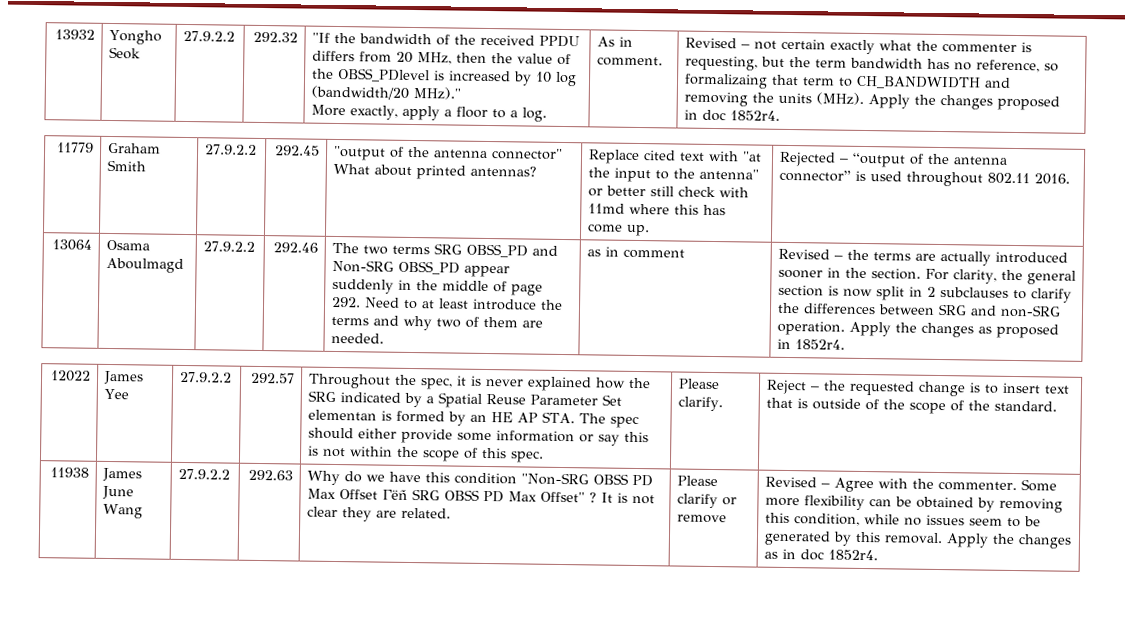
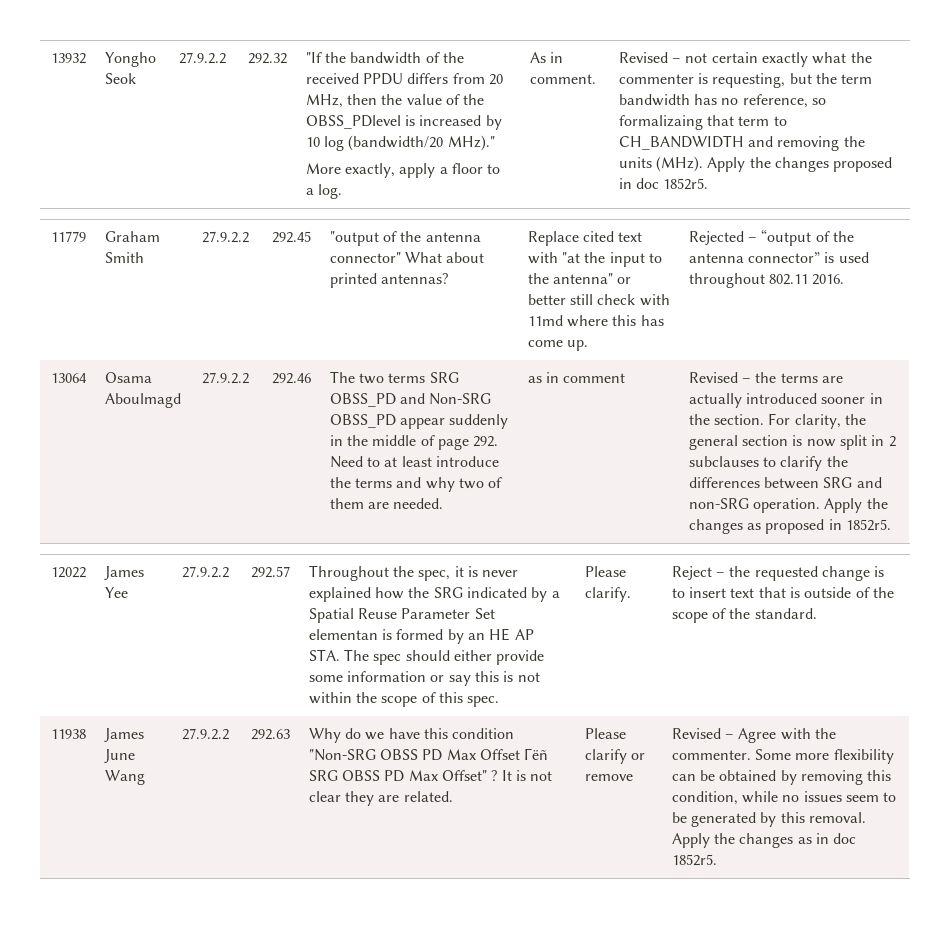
- Apply the changes proposed in doc 1852r4.
+ Apply the changes proposed in doc 1852r5.
- Apply the changes as proposed in 1852r4.
+ Apply the changes as proposed in 1852r5.
- Apply the changes as in doc 1852r4.
+ Apply the changes as in doc 1852r5.

